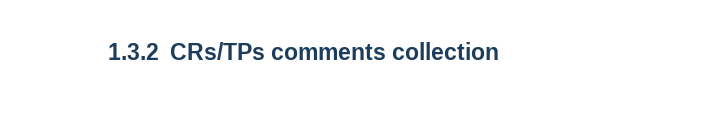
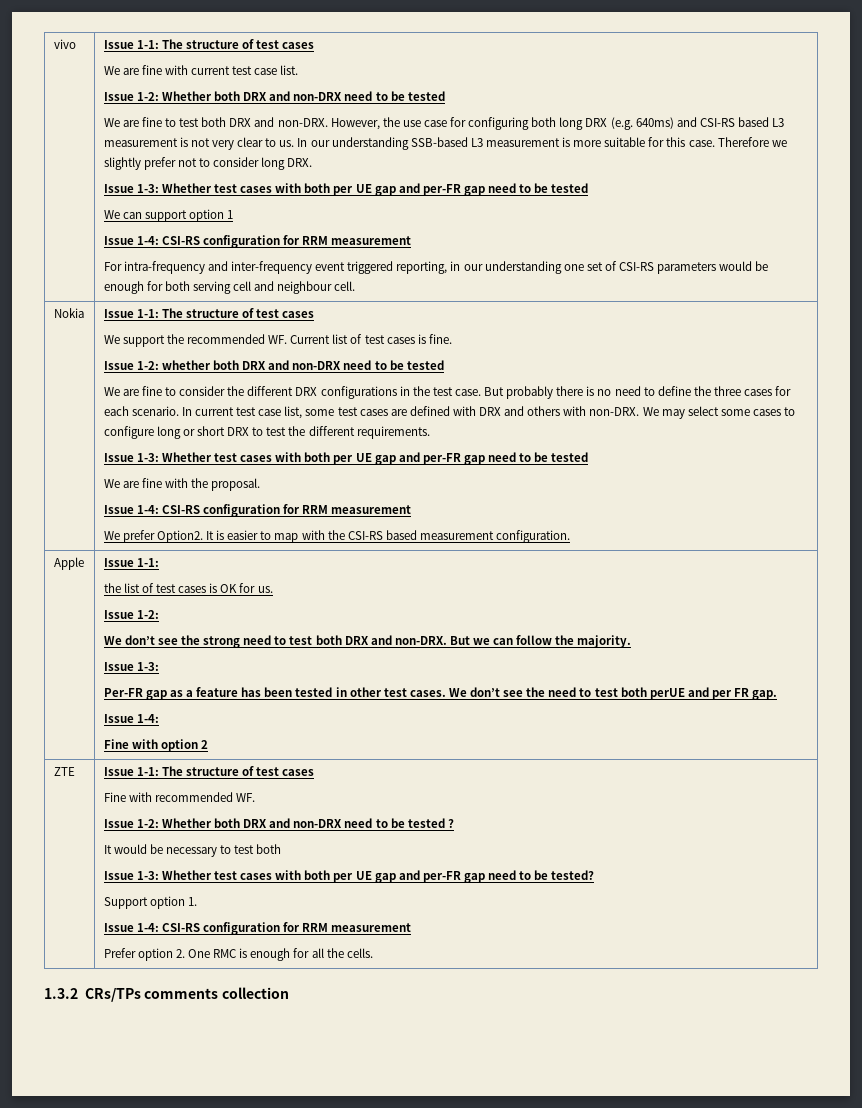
+ vivo | Issue 1-1: The structure of test cases
+ We are fine with current test case list.
+ Issue 1-2: Whether both DRX and non-DRX need to be tested
+ We are fine to test both DRX and non-DRX. However, the use case for configuring both long DRX (e.g. 640ms) and CSI-RS based L3 measurement is not very clear to us. In our understanding SSB-based L3 measurement is more suitable for this case. Therefore we slightly prefer not to consider long DRX.
+ Issue 1-3: Whether test cases with both per UE gap and per-FR gap need to be tested
+ We can support option 1
+ Issue 1-4: CSI-RS configuration for RRM measurement
+ For intra-frequency and inter-frequency event triggered reporting, in our understanding one set of CSI-RS parameters would be enough for both serving cell and neighbour cell.
+ Nokia | Issue 1-1: The structure of test cases
+ We support the recommended WF. Current list of test cases is fine.
+ Issue 1-2: whether both DRX and non-DRX need to be tested
+ We are fine to consider the different DRX configurations in the test case. But probably there is no need to define the three cases for each scenario. In current test case list, some test cases are defined with DRX and others with non-DRX. We may select some cases to configure long or short DRX to test the different requirements.
+ Issue 1-3: Whether test cases with both per UE gap and per-FR gap need to be tested
+ We are fine with the proposal.
+ Issue 1-4: CSI-RS configuration for RRM measurement
+ We prefer Option2. It is easier to map with the CSI-RS based measurement configuration.
+ Apple | Issue 1-1:
+ the list of test cases is OK for us.
+ Issue 1-2:
+ We don’t see the strong need to test both DRX and non-DRX. But we can follow the majority.
+ Issue 1-3:
+ Per-FR gap as a feature has been tested in other test cases. We don’t see the need to test both perUE and per FR gap.
+ Issue 1-4:
+ Fine with option 2
+ ZTE | Issue 1-1: The structure of test cases
+ Fine with recommended WF.
+ Issue 1-2: Whether both DRX and non-DRX need to be tested ?
+ It would be necessary to test both
+ Issue 1-3: Whether test cases with both per UE gap and per-FR gap need to be tested?
+ Support option 1.
+ Issue 1-4: CSI-RS configuration for RRM measurement
+ Prefer option 2. One RMC is enough for all the cells.

